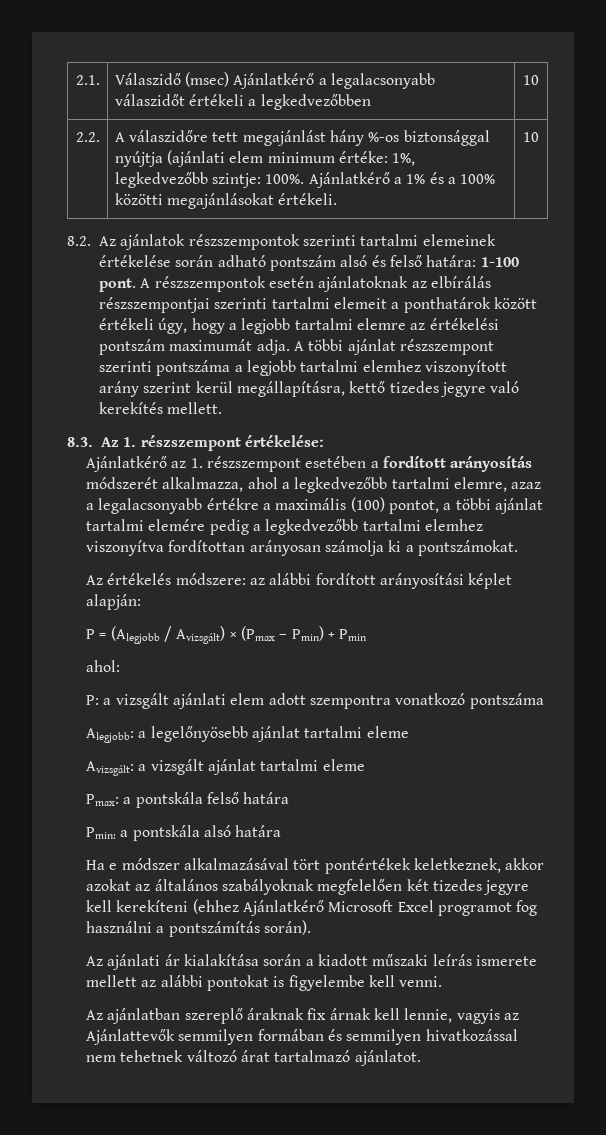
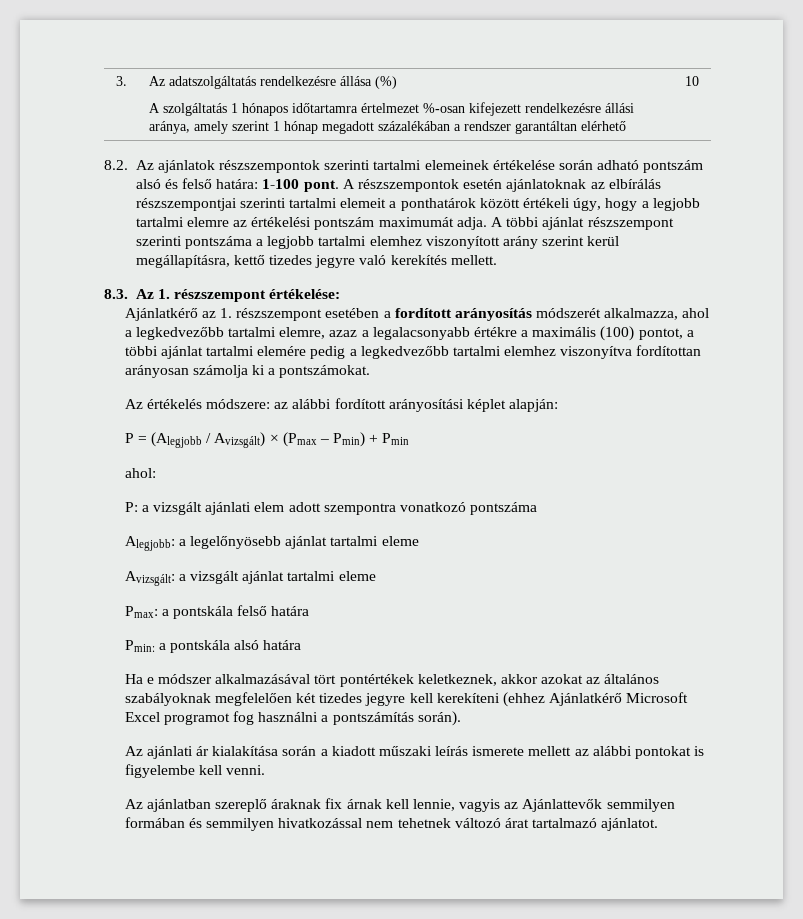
- 2.1. | Válaszidő (msec) Ajánlatkérő a legalacsonyabb válaszidőt értékeli a legkedvezőbben | 10
- 2.2. | A válaszidőre tett megajánlást hány %-os biztonsággal nyújtja (ajánlati elem minimum értéke: 1%, legkedvezőbb szintje: 100%. Ajánlatkérő a 1% és a 100% közötti megajánlásokat értékeli. | 10
+ 3. | Az adatszolgáltatás rendelkezésre állása (%)
+ A szolgáltatás 1 hónapos időtartamra értelmezet %-osan kifejezett rendelkezésre állási aránya, amely szerint 1 hónap megadott százalékában a rendszer garantáltan elérhető | 10

